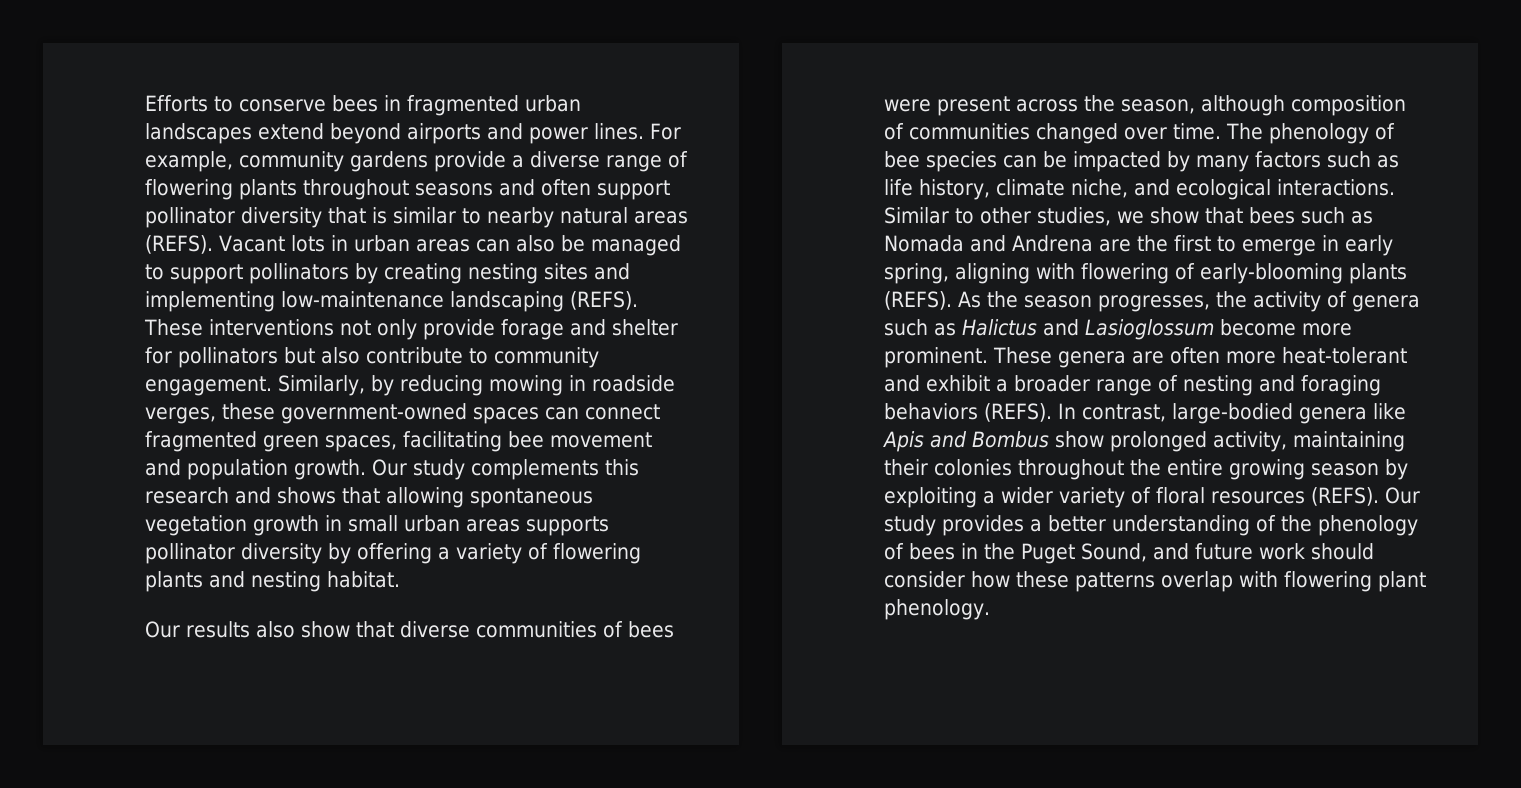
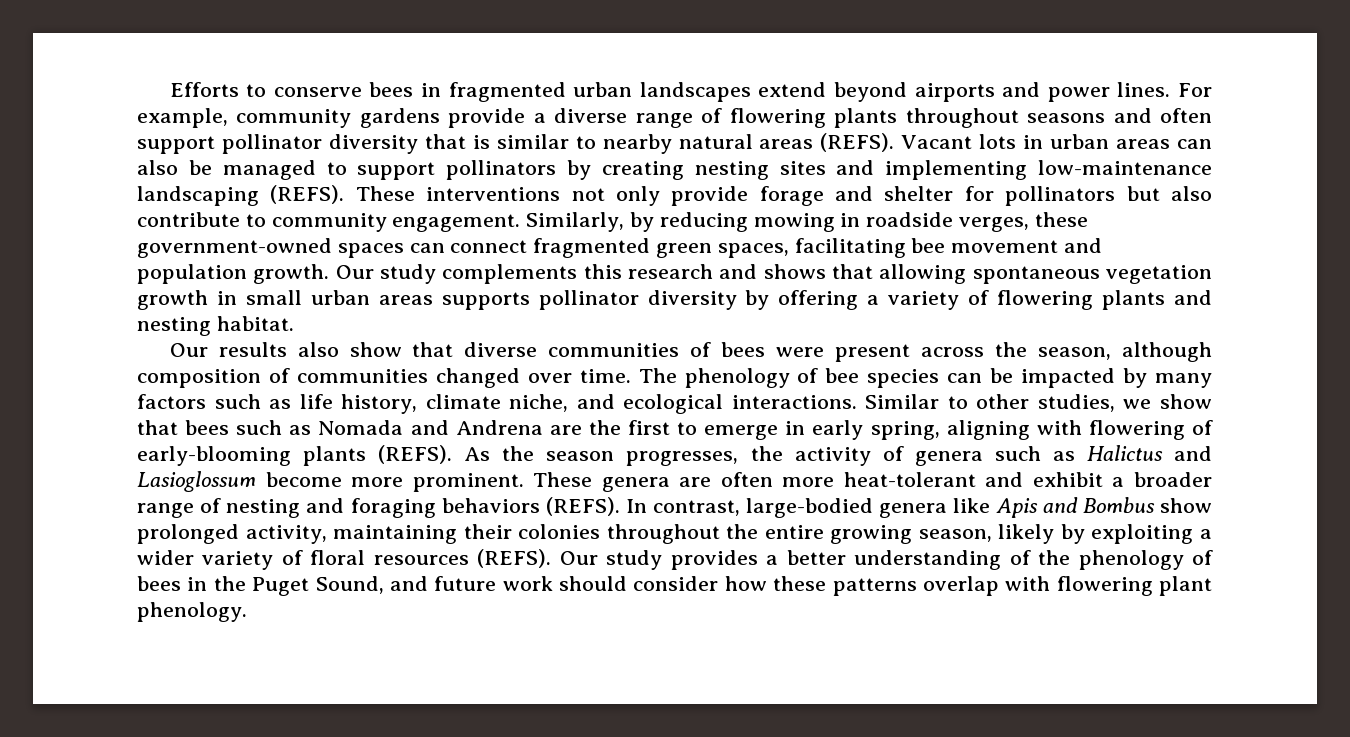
- In contrast, large-bodied genera like Apis and Bombus show prolonged activity, maintaining their colonies throughout the entire growing season by exploiting a wider variety of floral resources (REFS).
+ In contrast, large-bodied genera like Apis and Bombus show prolonged activity, maintaining their colonies throughout the entire growing season, likely by exploiting a wider variety of floral resources (REFS).

